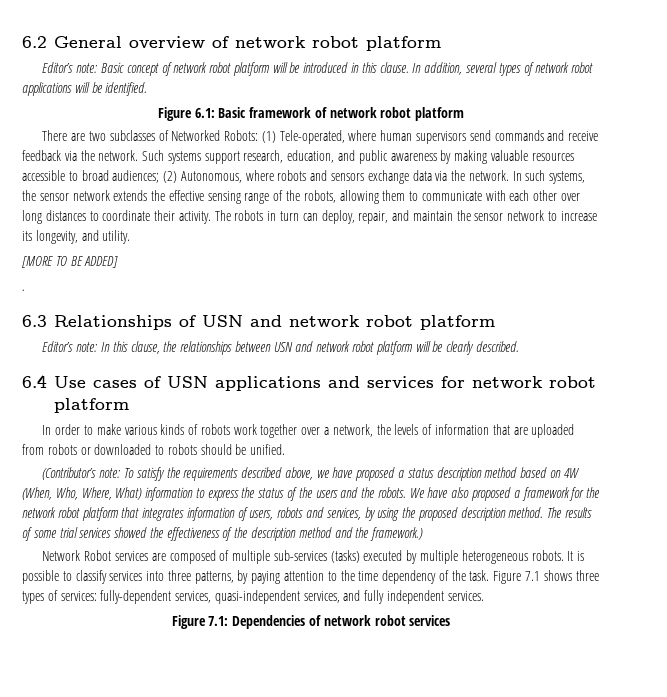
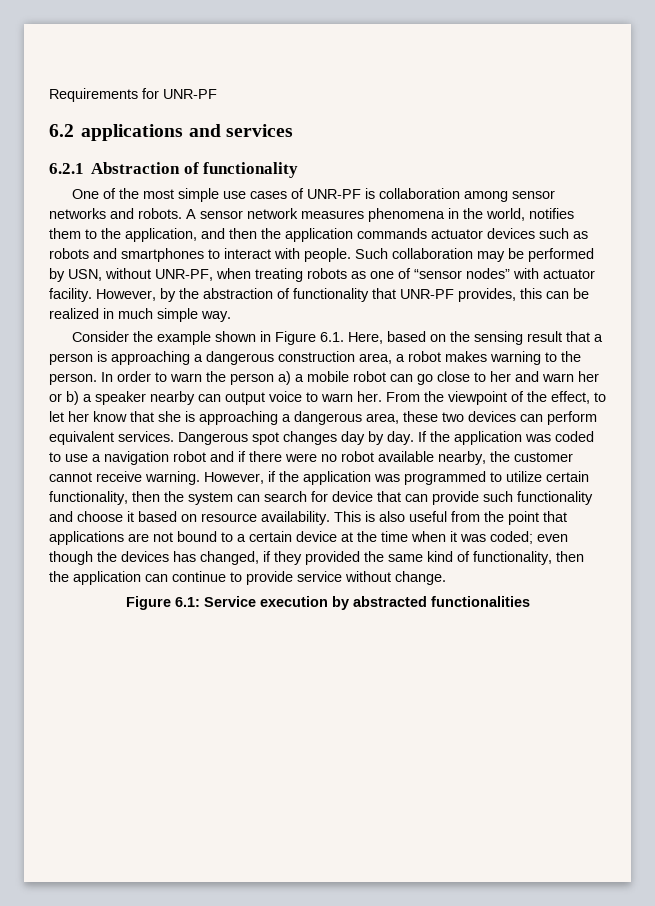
- 6.2 General overview of network robot platform
- Editor’s note: Basic concept of network robot platform will be introduced in this clause. In addition, several types of network robot applications will be identified.
- Figure 6.1: Basic framework of network robot platform
- There are two subclasses of Networked Robots: (1) Tele-operated, where human supervisors send commands and receive feedback via the network. Such systems support research, education, and public awareness by making valuable resources accessible to broad audiences; (2) Autonomous, where robots and sensors exchange data via the network. In such systems, the sensor network extends the effective sensing range of the robots, allowing them to communicate with each other over long distances to coordinate their activity. The robots in turn can deploy, repair, and maintain the sensor network to increase its longevity, and utility.
- [MORE TO BE ADDED]
- .
- 6.3 Relationships of USN and network robot platform
- Editor’s note: In this clause, the relationships between USN and network robot platform will be clearly described.
- 6.4 Use cases of USN applications and services for network robot platform
- In order to make various kinds of robots work together over a network, the levels of information that are uploaded from robots or downloaded to robots should be unified.
- (Contributor’s note: To satisfy the requirements described above, we have proposed a status description method based on 4W (When, Who, Where, What) information to express the status of the users and the robots. We have also proposed a framework for the network robot platform that integrates information of users, robots and services, by using the proposed description method. The results of some trial services showed the effectiveness of the description method and the framework.)
- Network Robot services are composed of multiple sub-services (tasks) executed by multiple heterogeneous robots. It is possible to classify services into three patterns, by paying attention to the time dependency of the task. Figure 7.1 shows three types of services: fully-dependent services, quasi-independent services, and fully independent services.
- Figure 7.1: Dependencies of network robot services
+ Requirements for UNR-PF
+ 6.2 applications and services
+ 6.2.1 Abstraction of functionality
+ One of the most simple use cases of UNR-PF is collaboration among sensor networks and robots. A sensor network measures phenomena in the world, notifies them to the application, and then the application commands actuator devices such as robots and smartphones to interact with people. Such collaboration may be performed by USN, without UNR-PF, when treating robots as one of “sensor nodes” with actuator facility. However, by the abstraction of functionality that UNR-PF provides, this can be realized in much simple way.
+ Consider the example shown in Figure 6.1. Here, based on the sensing result that a person is approaching a dangerous construction area, a robot makes warning to the person. In order to warn the person a) a mobile robot can go close to her and warn her or b) a speaker nearby can output voice to warn her. From the viewpoint of the effect, to let her know that she is approaching a dangerous area, these two devices can perform equivalent services. Dangerous spot changes day by day. If the application was coded to use a navigation robot and if there were no robot available nearby, the customer cannot receive warning. However, if the application was programmed to utilize certain functionality, then the system can search for device that can provide such functionality and choose it based on resource availability. This is also useful from the point that applications are not bound to a certain device at the time when it was coded; even though the devices has changed, if they provided the same kind of functionality, then the application can continue to provide service without change.
+ Figure 6.1: Service execution by abstracted functionalities

